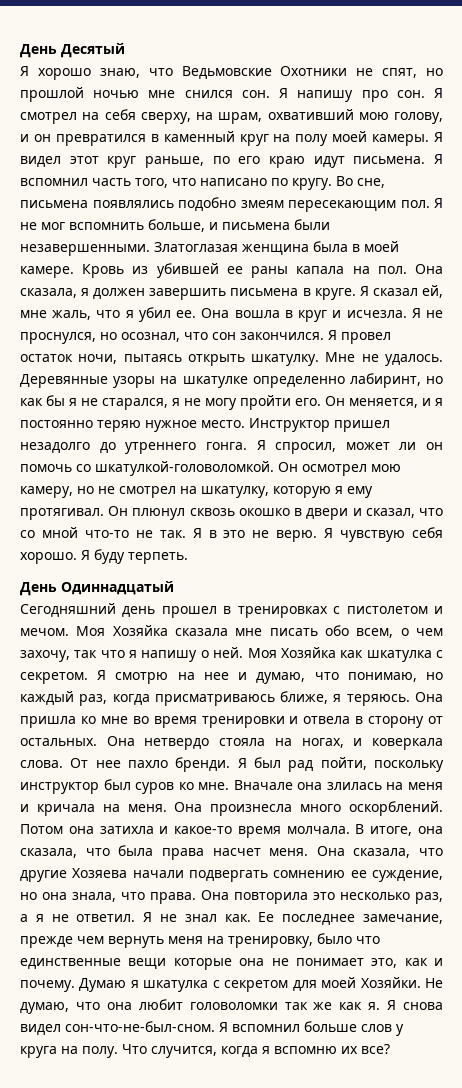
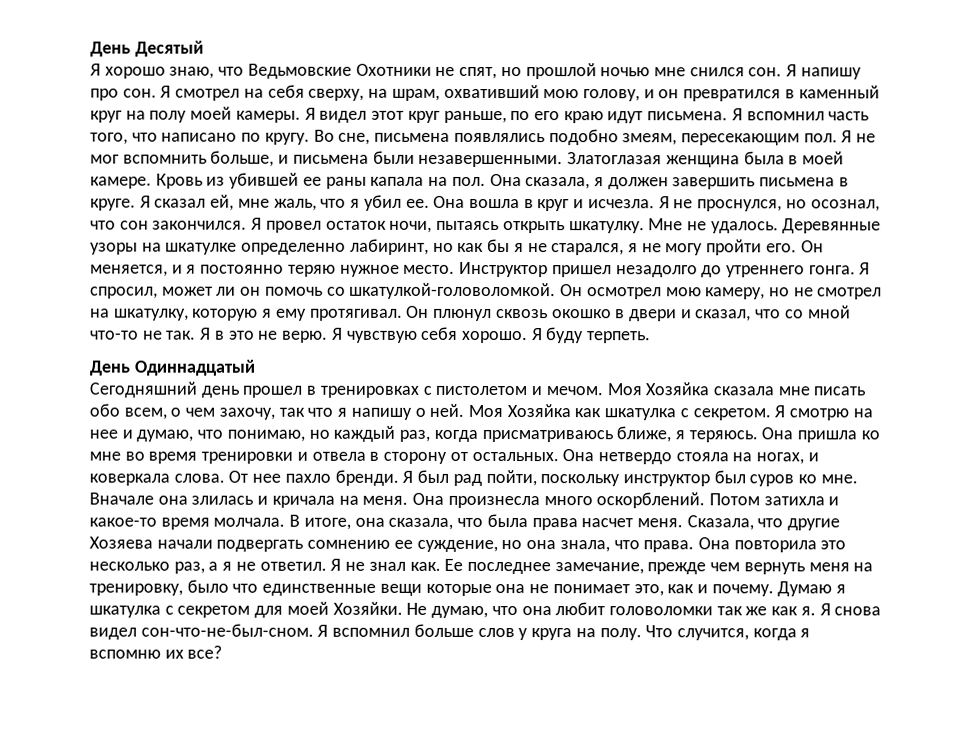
- Во сне, письмена появлялись подобно змеям пересекающим пол.
+ Во сне, письмена появлялись подобно змеям, пересекающим пол.
- Вначале она злилась на меня и кричала на меня.
+ Вначале она злилась и кричала на меня.
- Потом она затихла и какое-то время молчала.
+ Потом затихла и какое-то время молчала.
- Она сказала, что другие Хозяева начали подвергать сомнению ее суждение, но она знала, что права.
+ Cказала, что другие Хозяева начали подвергать сомнению ее суждение, но она знала, что права.

